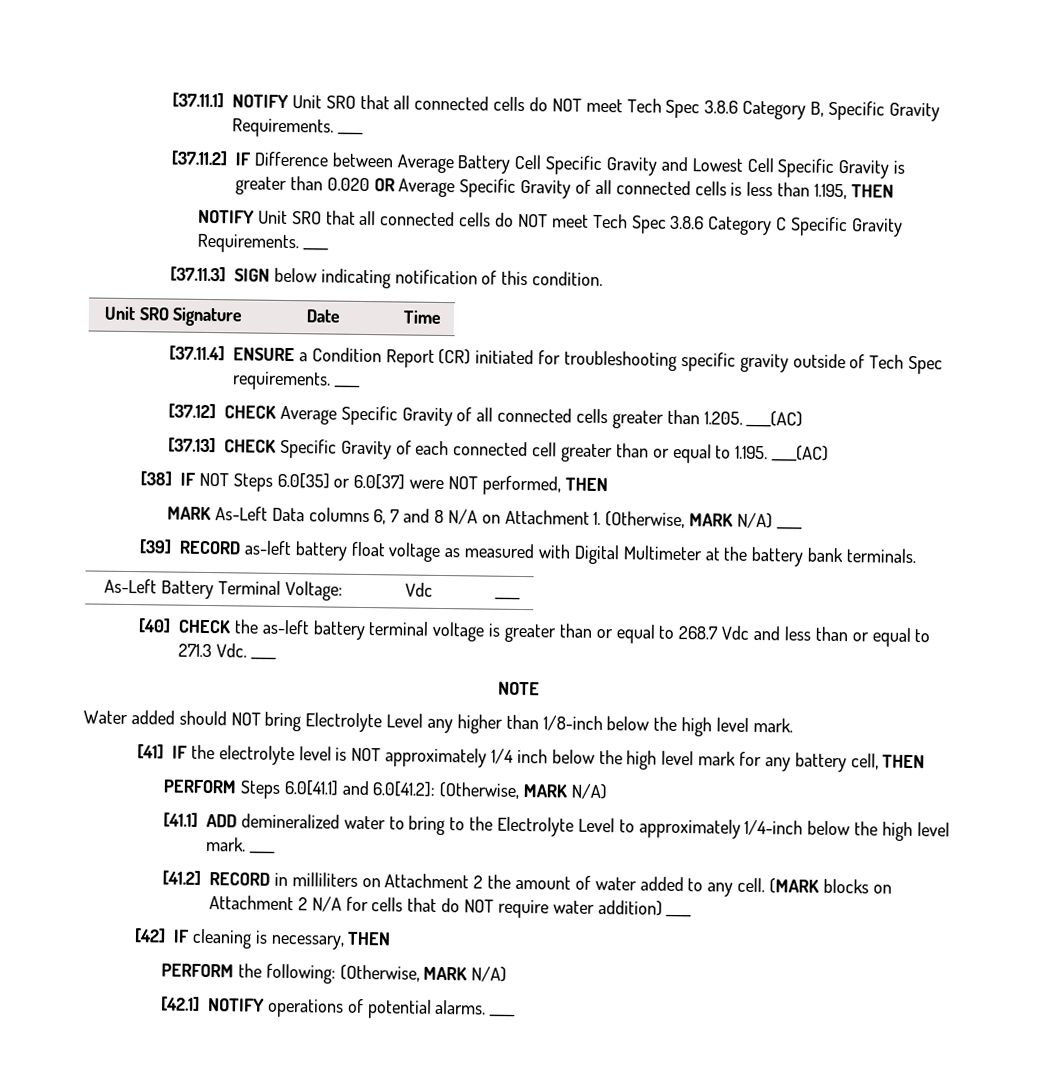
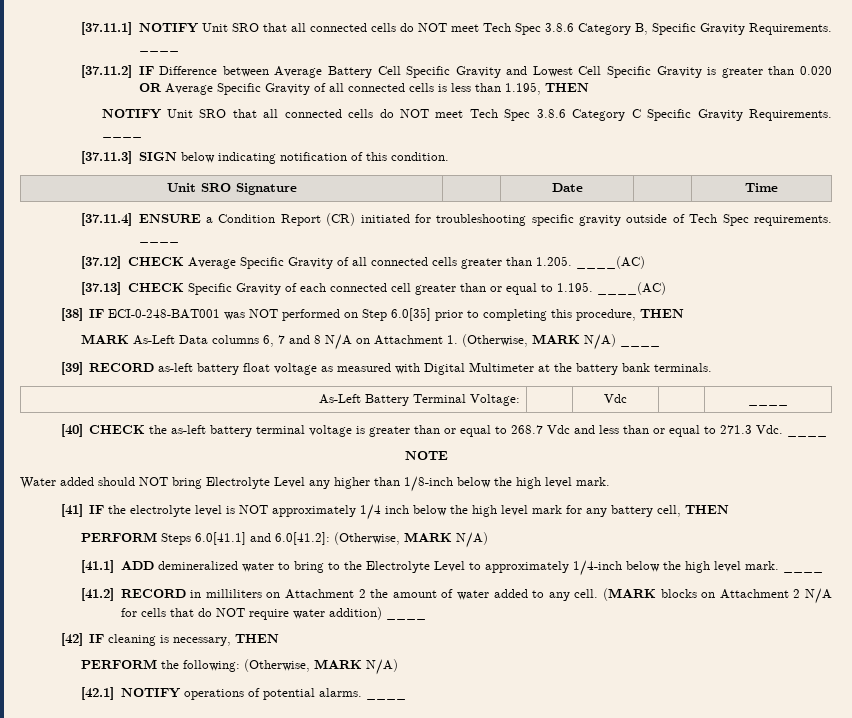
- [38] IF NOT Steps 6.0[35] or 6.0[37] were NOT performed, THEN
+ [38] IF ECI-0-248-BAT001 was NOT performed on Step 6.0[35] prior to completing this procedure, THEN

